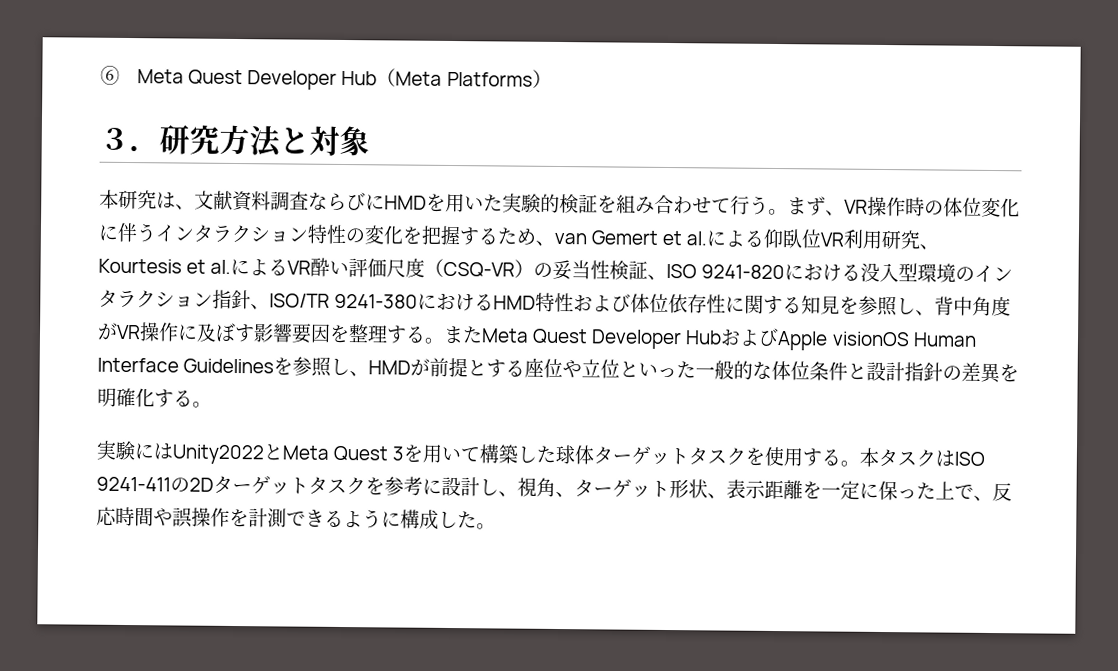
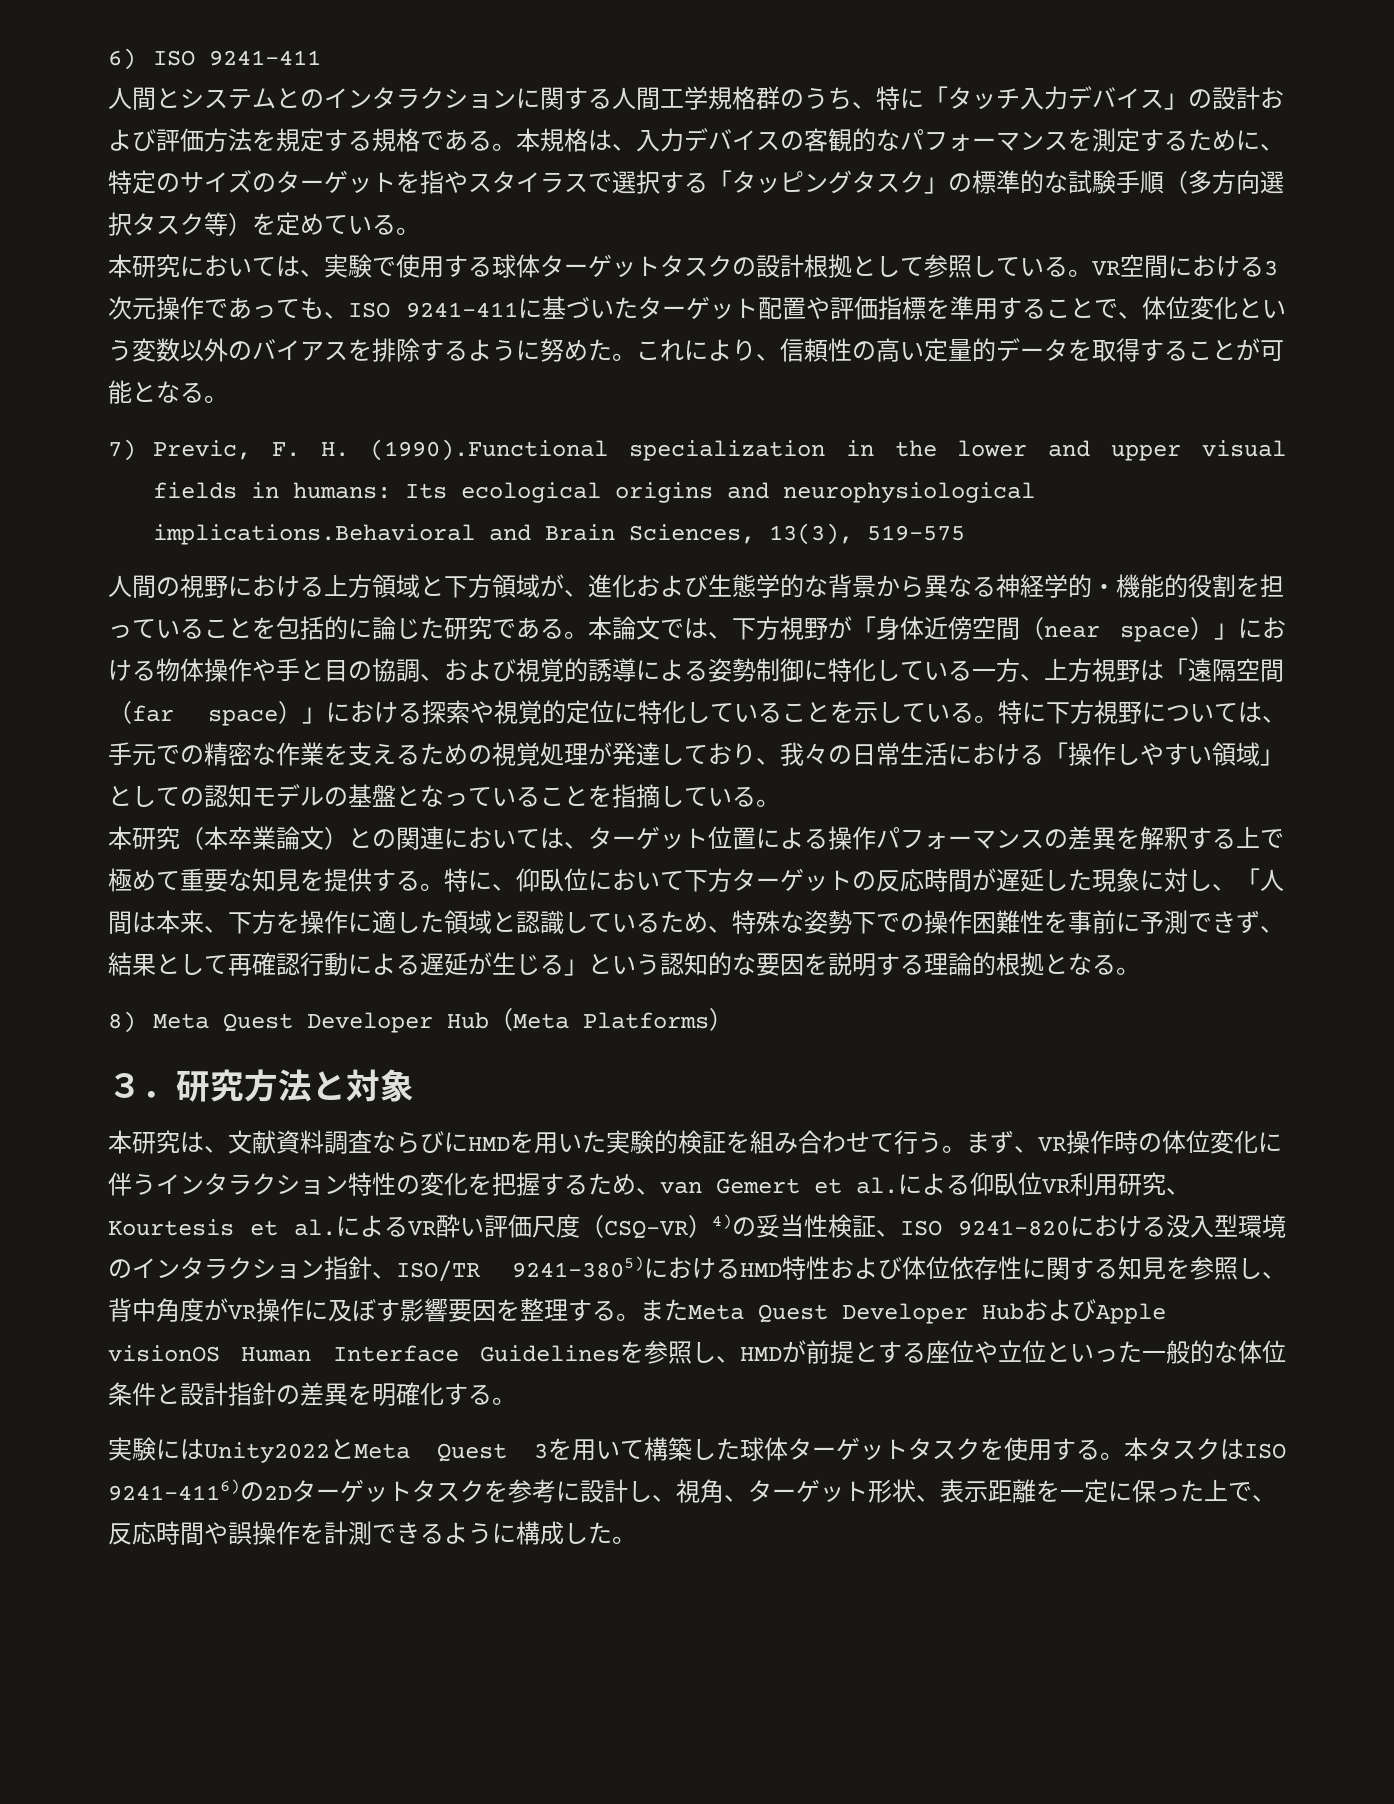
- ⑥ Meta Quest Developer Hub（Meta Platforms）
+ 6) ISO 9241-411
+ 人間とシステムとのインタラクションに関する人間工学規格群のうち、特に「タッチ入力デバイス」の設計および評価方法を規定する規格である。本規格は、入力デバイスの客観的なパフォーマンスを測定するために、特定のサイズのターゲットを指やスタイラスで選択する「タッピングタスク」の標準的な試験手順（多方向選択タスク等）を定めている。
+ 本研究においては、実験で使用する球体ターゲットタスクの設計根拠として参照している。VR空間における3次元操作であっても、ISO 9241-411に基づいたターゲット配置や評価指標を準用することで、体位変化という変数以外のバイアスを排除するように努めた。これにより、信頼性の高い定量的データを取得することが可能となる。
+ 7) Previc, F. H. (1990).Functional specialization in the lower and upper visual fields in humans: Its ecological origins and neurophysiological implications.Behavioral and Brain Sciences, 13(3), 519–575
+ 人間の視野における上方領域と下方領域が、進化および生態学的な背景から異なる神経学的・機能的役割を担っていることを包括的に論じた研究である。本論文では、下方視野が「身体近傍空間（near space）」における物体操作や手と目の協調、および視覚的誘導による姿勢制御に特化している一方、上方視野は「遠隔空間（far space）」における探索や視覚的定位に特化していることを示している。特に下方視野については、手元での精密な作業を支えるための視覚処理が発達しており、我々の日常生活における「操作しやすい領域」としての認知モデルの基盤となっていることを指摘している。
+ 本研究（本卒業論文）との関連においては、ターゲット位置による操作パフォーマンスの差異を解釈する上で極めて重要な知見を提供する。特に、仰臥位において下方ターゲットの反応時間が遅延した現象に対し、「人間は本来、下方を操作に適した領域と認識しているため、特殊な姿勢下での操作困難性を事前に予測できず、結果として再確認行動による遅延が生じる」という認知的な要因を説明する理論的根拠となる。
+ 8) Meta Quest Developer Hub（Meta Platforms）
- まず、VR操作時の体位変化に伴うインタラクション特性の変化を把握するため、van Gemert et al.による仰臥位VR利用研究、Kourtesis et al.によるVR酔い評価尺度（CSQ-VR）の妥当性検証、ISO 9241-820における没入型環境のインタラクション指針、ISO/TR 9241-380におけるHMD特性および体位依存性に関する知見を参照し、背中角度がVR操作に及ぼす影響要因を整理する。
+ まず、VR操作時の体位変化に伴うインタラクション特性の変化を把握するため、van Gemert et al.による仰臥位VR利用研究、Kourtesis et al.によるVR酔い評価尺度（CSQ-VR）4)の妥当性検証、ISO 9241-820における没入型環境のインタラクション指針、ISO/TR 9241-3805)におけるHMD特性および体位依存性に関する知見を参照し、背中角度がVR操作に及ぼす影響要因を整理する。
- 本タスクはISO 9241-411の2Dターゲットタスクを参考に設計し、視角、ターゲット形状、表示距離を一定に保った上で、反応時間や誤操作を計測できるように構成した。
+ 本タスクはISO 9241-4116)の2Dターゲットタスクを参考に設計し、視角、ターゲット形状、表示距離を一定に保った上で、反応時間や誤操作を計測できるように構成した。

